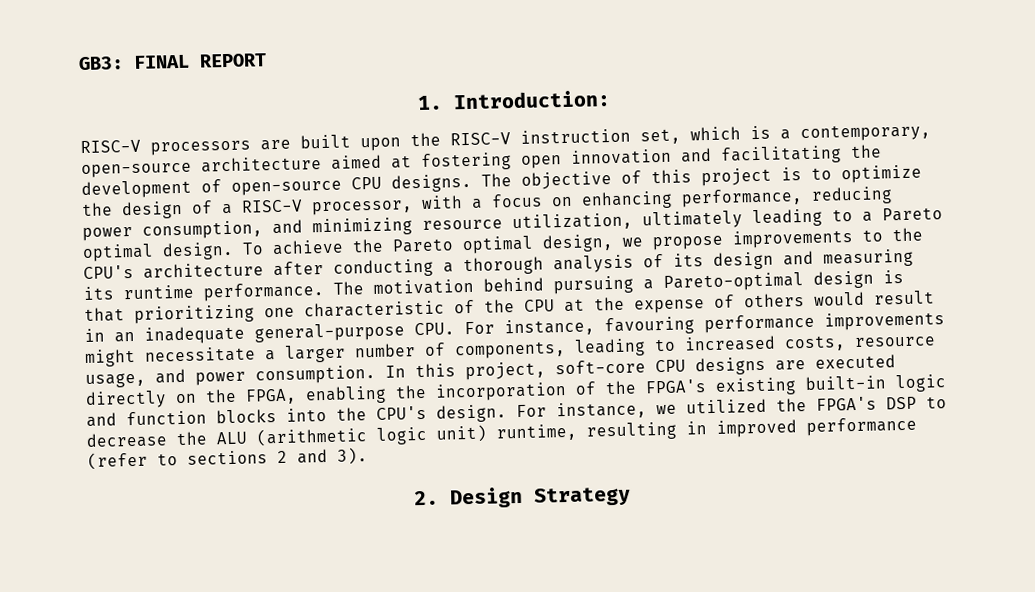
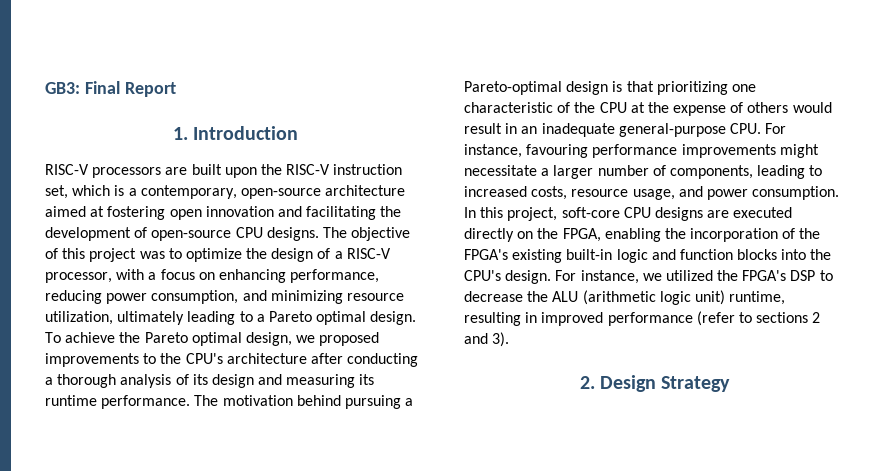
- GB3: FINAL REPORT
+ GB3: Final Report
- 1. Introduction:
+ 1. Introduction
- The objective of this project is to optimize the design of a RISC-V processor, with a focus on enhancing performance, reducing power consumption, and minimizing resource utilization, ultimately leading to a Pareto optimal design.
+ The objective of this project was to optimize the design of a RISC-V processor, with a focus on enhancing performance, reducing power consumption, and minimizing resource utilization, ultimately leading to a Pareto optimal design.
- To achieve the Pareto optimal design, we propose improvements to the CPU's architecture after conducting a thorough analysis of its design and measuring its runtime performance.
+ To achieve the Pareto optimal design, we proposed improvements to the CPU's architecture after conducting a thorough analysis of its design and measuring its runtime performance.

